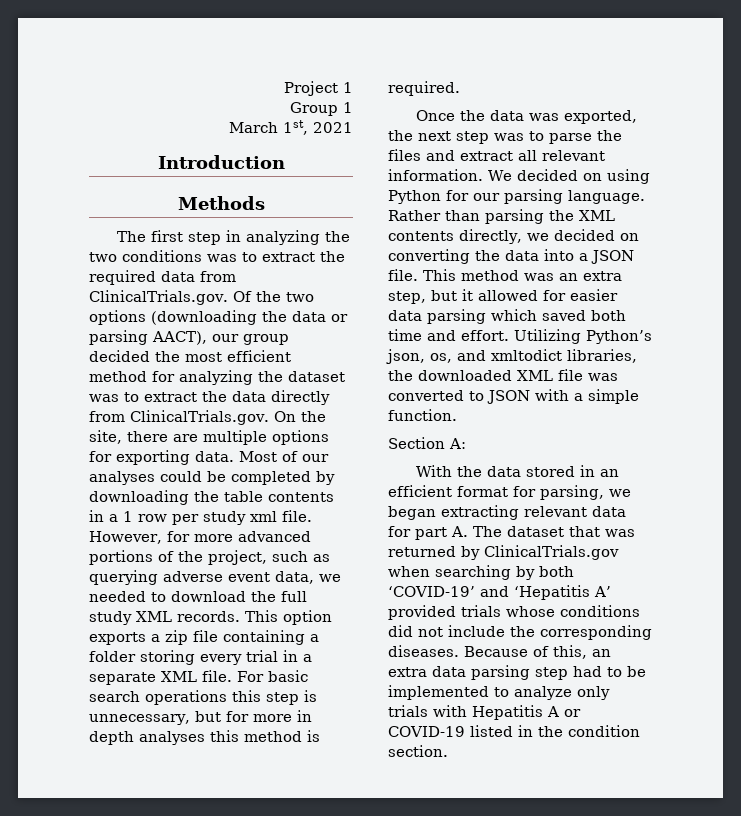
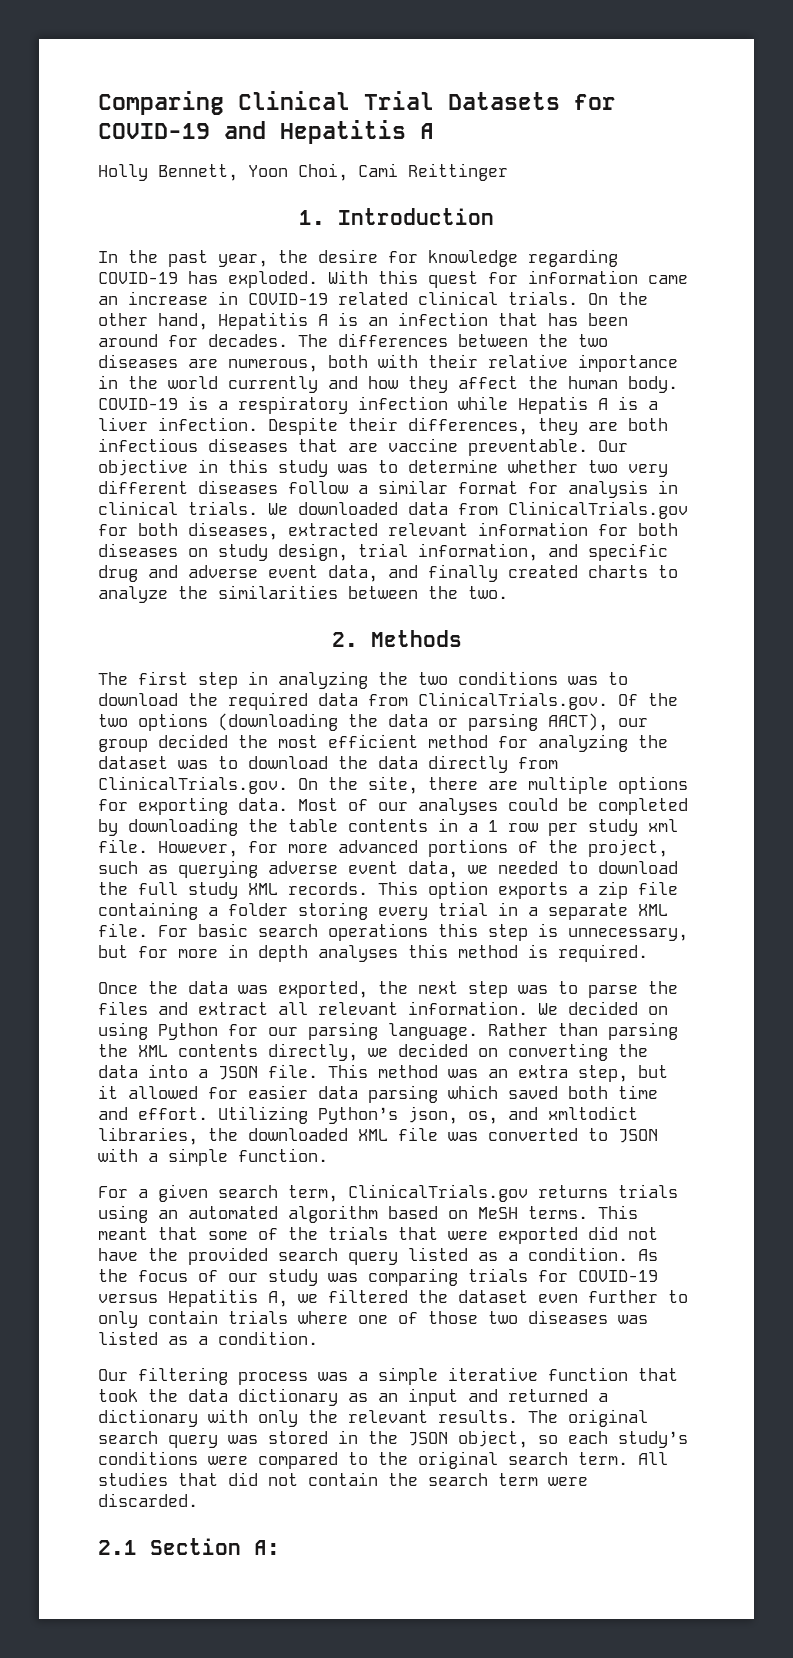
- Project 1
- Group 1
- March 1st, 2021
- Introduction
- Methods
+ Comparing Clinical Trial Datasets for COVID-19 and Hepatitis A
+ Holly Bennett, Yoon Choi, Cami Reittinger
+ 1. Introduction
+ In the past year, the desire for knowledge regarding COVID-19 has exploded. With this quest for information came an increase in COVID-19 related clinical trials. On the other hand, Hepatitis A is an infection that has been around for decades. The differences between the two diseases are numerous, both with their relative importance in the world currently and how they affect the human body. COVID-19 is a respiratory infection while Hepatis A is a liver infection. Despite their differences, they are both infectious diseases that are vaccine preventable. Our objective in this study was to determine whether two very different diseases follow a similar format for analysis in clinical trials. We downloaded data from ClinicalTrials.gov for both diseases, extracted relevant information for both diseases on study design, trial information, and specific drug and adverse event data, and finally created charts to analyze the similarities between the two.
+ 2. Methods
- The first step in analyzing the two conditions was to extract the required data from ClinicalTrials.gov. Of the two options (downloading the data or parsing AACT), our group decided the most efficient method for analyzing the dataset was to extract the data directly from ClinicalTrials.gov. On the site, there are multiple options for exporting data.
+ The first step in analyzing the two conditions was to download the required data from ClinicalTrials.gov. Of the two options (downloading the data or parsing AACT), our group decided the most efficient method for analyzing the dataset was to download the data directly from ClinicalTrials.gov. On the site, there are multiple options for exporting data.
- Section A:
- With the data stored in an efficient format for parsing, we began extracting relevant data for part A. The dataset that was returned by ClinicalTrials.gov when searching by both ‘COVID-19’ and ‘Hepatitis A’ provided trials whose conditions did not include the corresponding diseases. Because of this, an extra data parsing step had to be implemented to analyze only trials with Hepatitis A or COVID-19 listed in the condition section.
+ For a given search term, ClinicalTrials.gov returns trials using an automated algorithm based on MeSH terms. This meant that some of the trials that were exported did not have the provided search query listed as a condition. As the focus of our study was comparing trials for COVID-19 versus Hepatitis A, we filtered the dataset even further to only contain trials where one of those two diseases was listed as a condition.
+ Our filtering process was a simple iterative function that took the data dictionary as an input and returned a dictionary with only the relevant results. The original search query was stored in the JSON object, so each study’s conditions were compared to the original search term. All studies that did not contain the search term were discarded.
+ 2.1 Section A:

